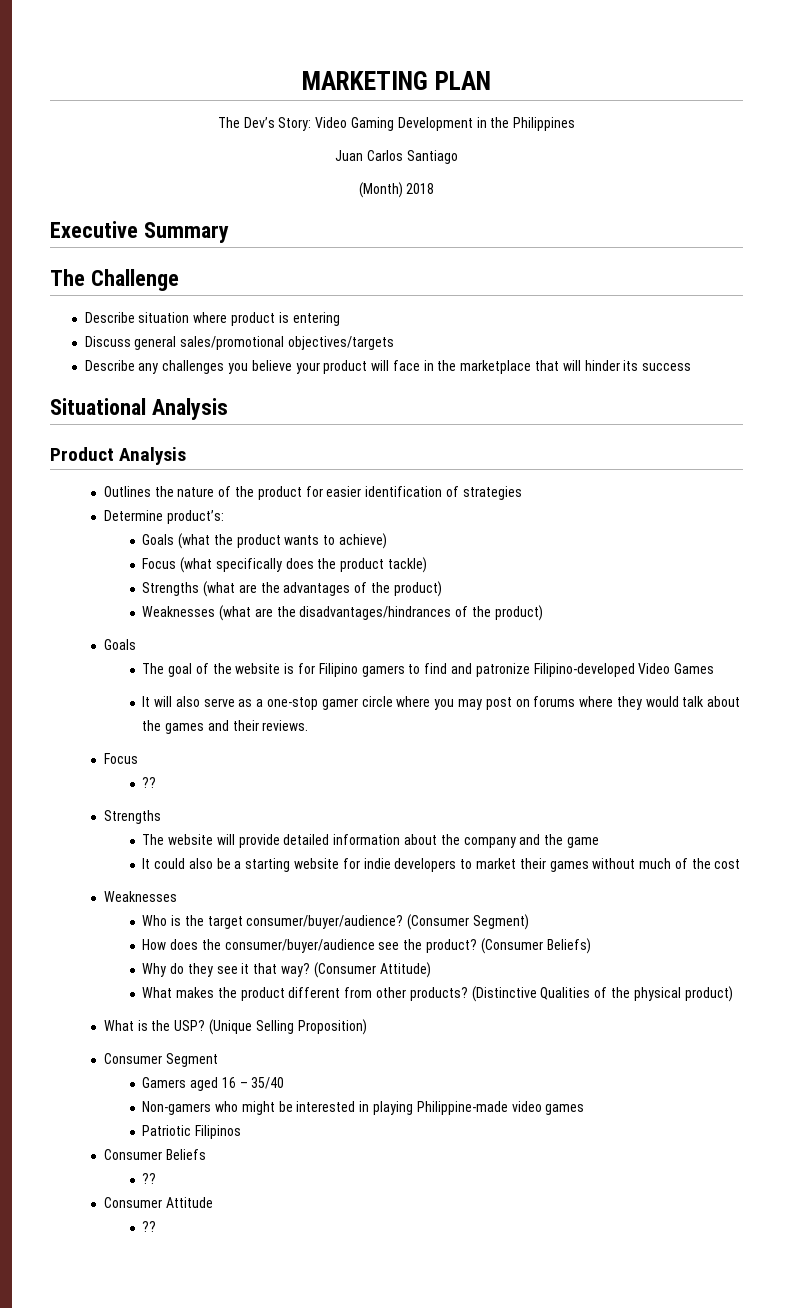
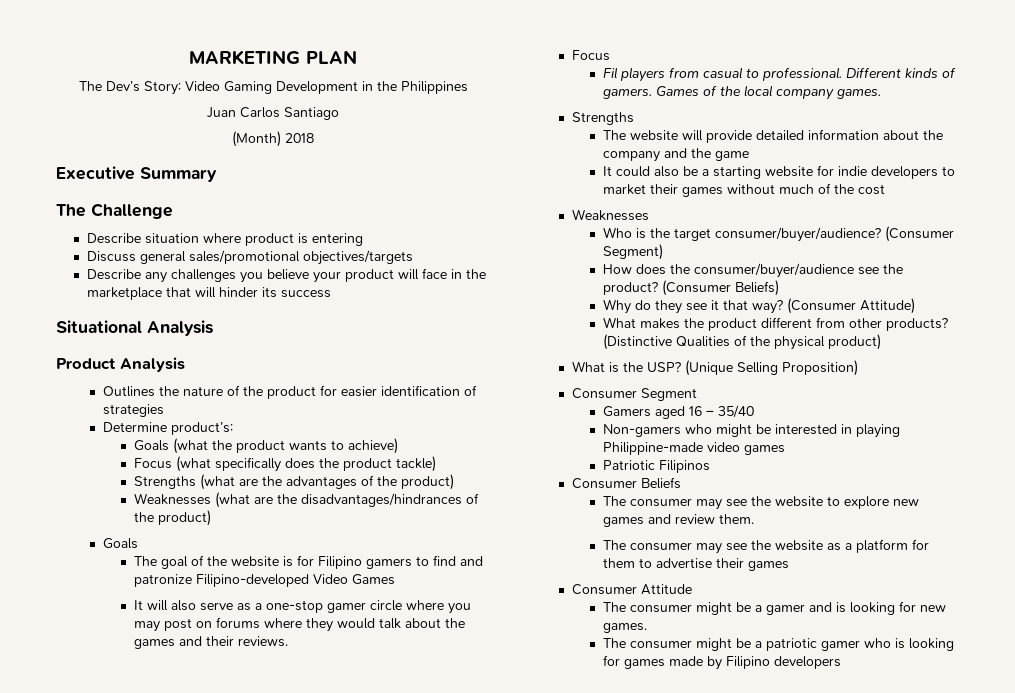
  It will also serve as a one-stop gamer circle where you may post on forums where they would talk about the games and their reviews.
  Focus
- ??
+ Fil players from casual to professional. Different kinds of gamers. Games of the local company games.
  Consumer Beliefs
- ??
+ The consumer may see the website to explore new games and review them.
+ The consumer may see the website as a platform for them to advertise their games
  Consumer Attitude
- ??
+ The consumer might be a gamer and is looking for new games.
+ The consumer might be a patriotic gamer who is looking for games made by Filipino developers

